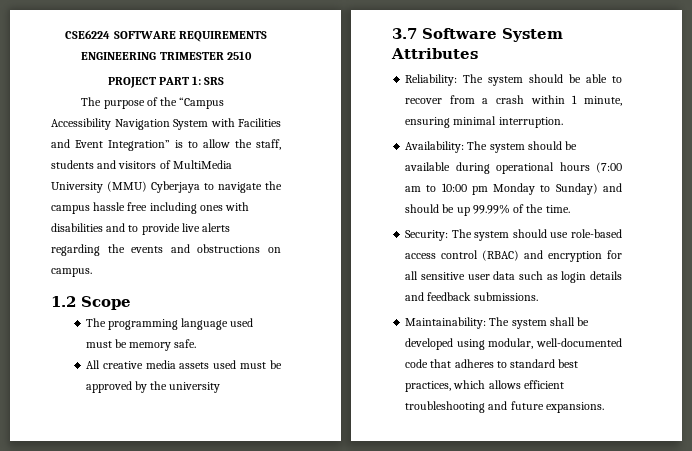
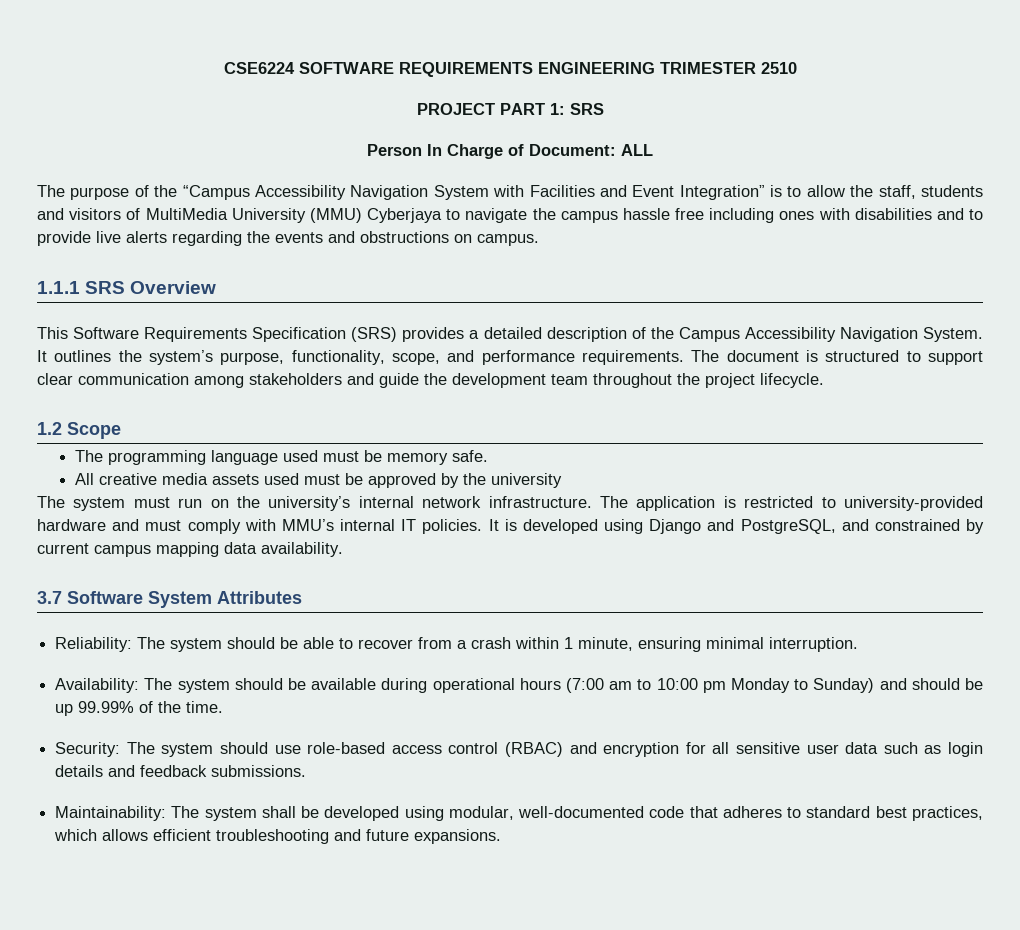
+ Person In Charge of Document: ALL
+ 1.1.1 SRS Overview
+ This Software Requirements Specification (SRS) provides a detailed description of the Campus Accessibility Navigation System. It outlines the system’s purpose, functionality, scope, and performance requirements. The document is structured to support clear communication among stakeholders and guide the development team throughout the project lifecycle.
+ The system must run on the university’s internal network infrastructure. The application is restricted to university-provided hardware and must comply with MMU’s internal IT policies. It is developed using Django and PostgreSQL, and constrained by current campus mapping data availability.

